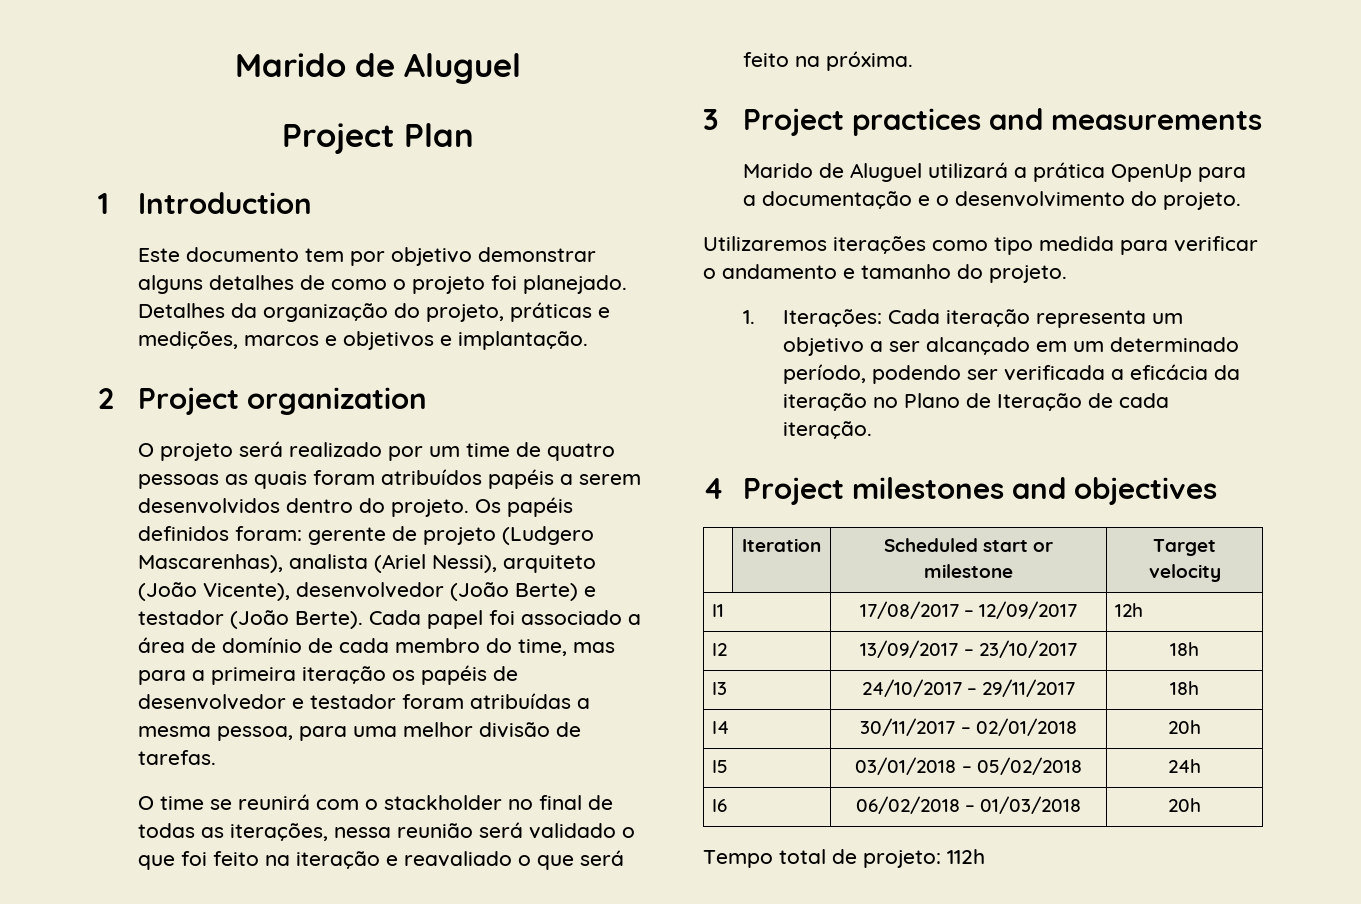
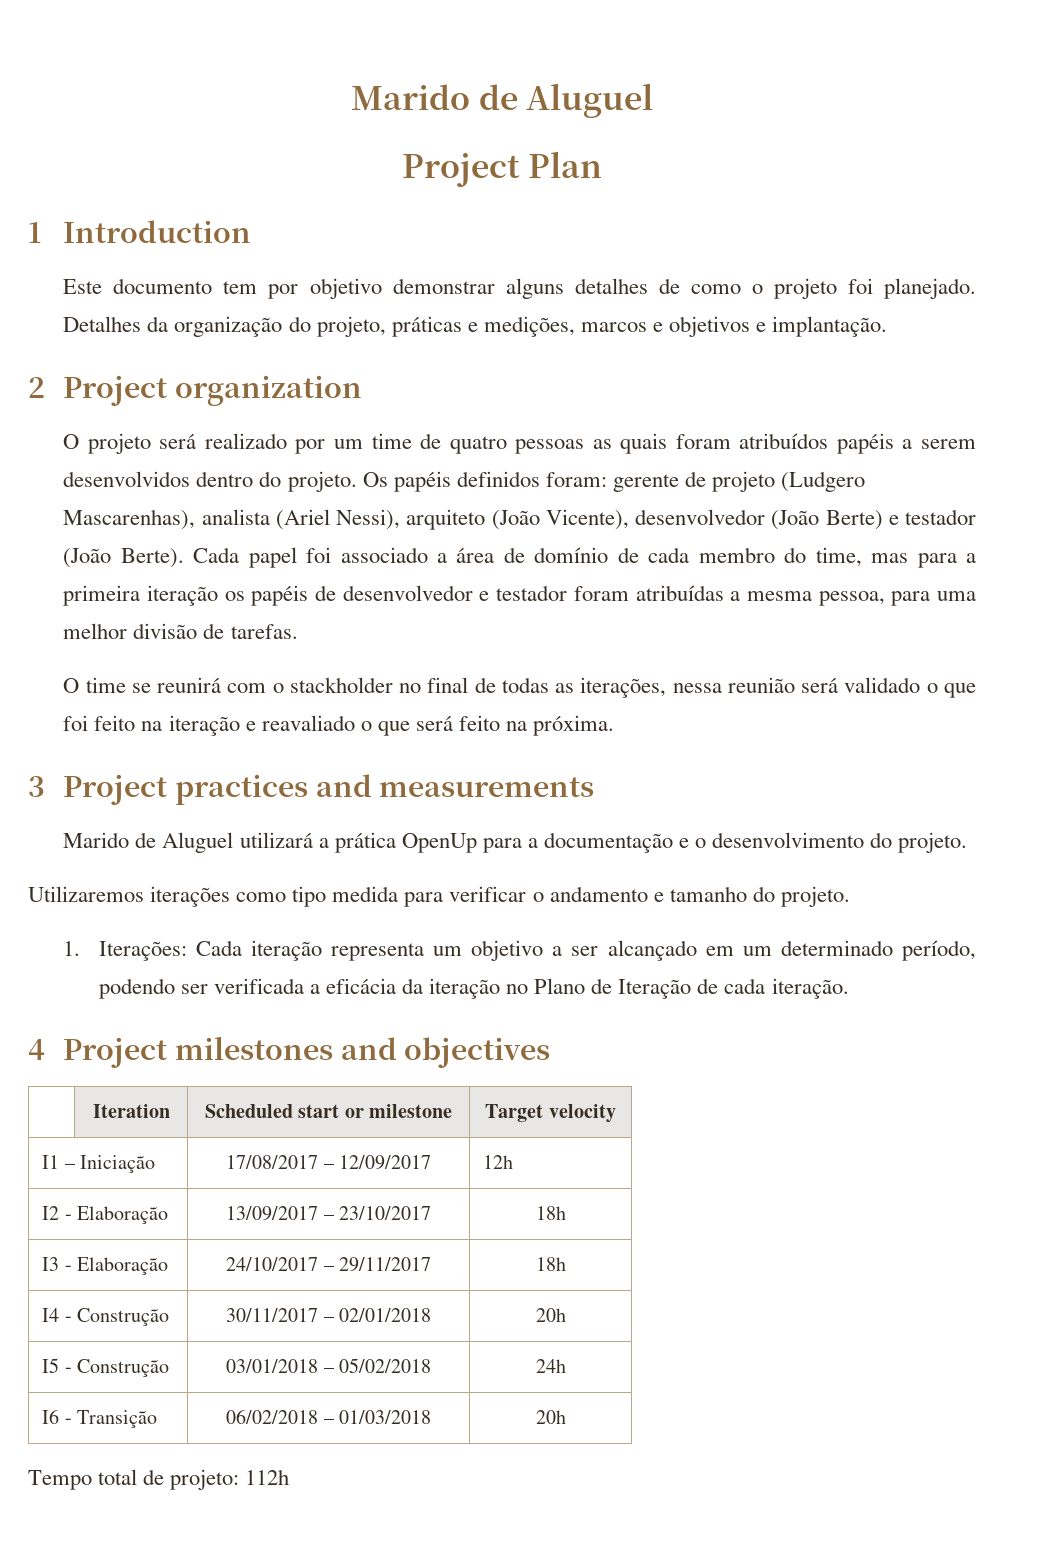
- I1 | 17/08/2017 – 12/09/2017 | 12h
+ I1 – Iniciação | 17/08/2017 – 12/09/2017 | 12h
- I2 | 13/09/2017 – 23/10/2017 | 18h
+ I2 - Elaboração | 13/09/2017 – 23/10/2017 | 18h
- I3 | 24/10/2017 – 29/11/2017 | 18h
+ I3 - Elaboração | 24/10/2017 – 29/11/2017 | 18h
- I4 | 30/11/2017 – 02/01/2018 | 20h
+ I4 - Construção | 30/11/2017 – 02/01/2018 | 20h
- I5 | 03/01/2018 – 05/02/2018 | 24h
+ I5 - Construção | 03/01/2018 – 05/02/2018 | 24h
- I6 | 06/02/2018 – 01/03/2018 | 20h
+ I6 - Transição | 06/02/2018 – 01/03/2018 | 20h

